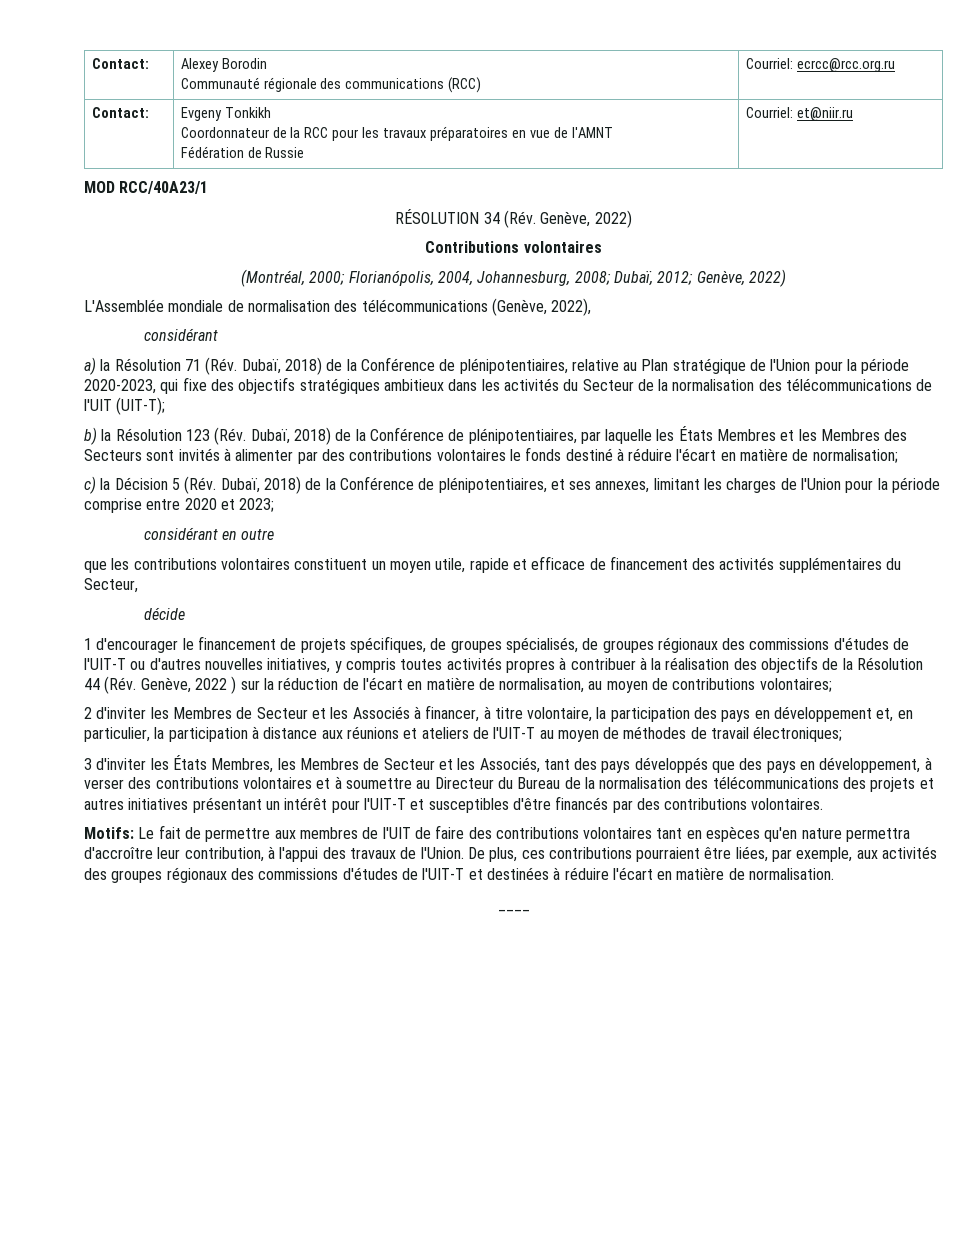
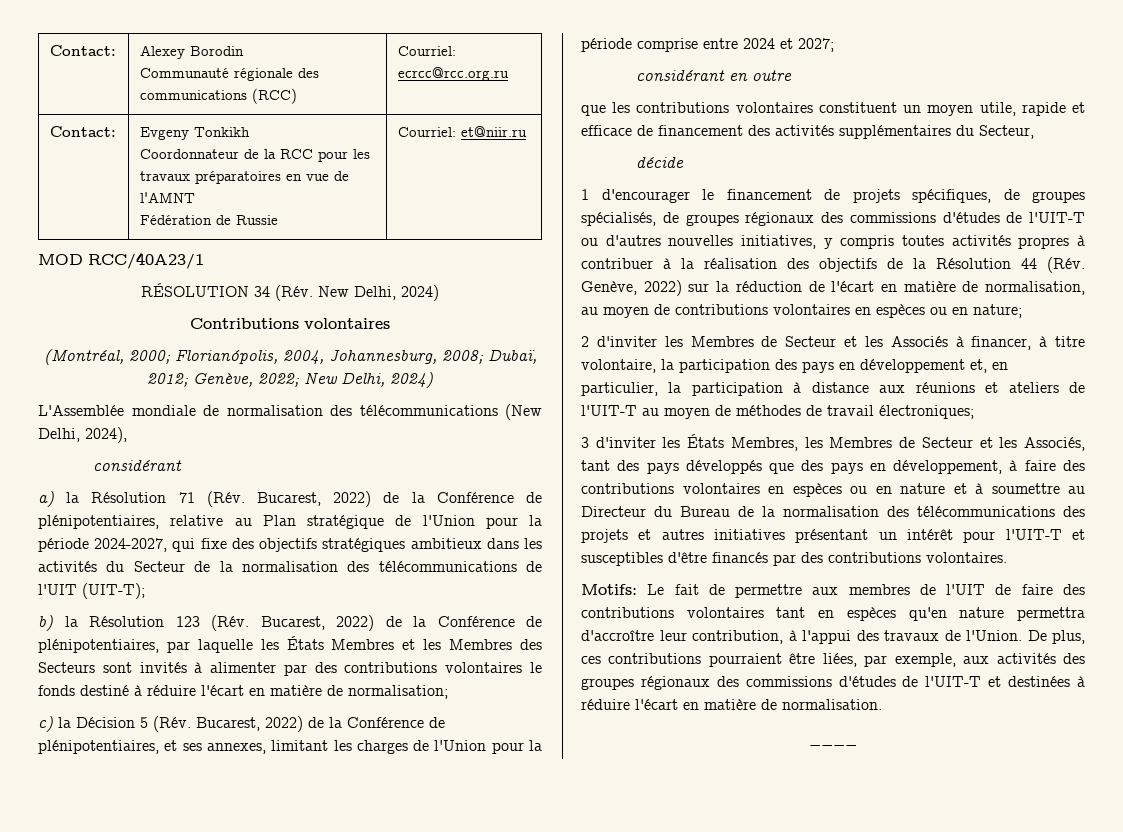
- RÉSOLUTION 34 (Rév. Genève, 2022)
+ RÉSOLUTION 34 (Rév. New Delhi, 2024)
- (Montréal, 2000; Florianópolis, 2004, Johannesburg, 2008; Dubaï, 2012; Genève, 2022)
+ (Montréal, 2000; Florianópolis, 2004, Johannesburg, 2008; Dubaï, 2012; Genève, 2022; New Delhi, 2024)
- L'Assemblée mondiale de normalisation des télécommunications (Genève, 2022),
+ L'Assemblée mondiale de normalisation des télécommunications (New Delhi, 2024),
- a) la Résolution 71 (Rév. Dubaï, 2018) de la Conférence de plénipotentiaires, relative au Plan stratégique de l'Union pour la période 2020-2023, qui fixe des objectifs stratégiques ambitieux dans les activités du Secteur de la normalisation des télécommunications de l'UIT (UIT-T);
+ a) la Résolution 71 (Rév. Bucarest, 2022) de la Conférence de plénipotentiaires, relative au Plan stratégique de l'Union pour la période 2024-2027, qui fixe des objectifs stratégiques ambitieux dans les activités du Secteur de la normalisation des télécommunications de l'UIT (UIT-T);
- b) la Résolution 123 (Rév. Dubaï, 2018) de la Conférence de plénipotentiaires, par laquelle les États Membres et les Membres des Secteurs sont invités à alimenter par des contributions volontaires le fonds destiné à réduire l'écart en matière de normalisation;
+ b) la Résolution 123 (Rév. Bucarest, 2022) de la Conférence de plénipotentiaires, par laquelle les États Membres et les Membres des Secteurs sont invités à alimenter par des contributions volontaires le fonds destiné à réduire l'écart en matière de normalisation;
- c) la Décision 5 (Rév. Dubaï, 2018) de la Conférence de plénipotentiaires, et ses annexes, limitant les charges de l'Union pour la période comprise entre 2020 et 2023;
+ c) la Décision 5 (Rév. Bucarest, 2022) de la Conférence de plénipotentiaires, et ses annexes, limitant les charges de l'Union pour la période comprise entre 2024 et 2027;
- 1 d'encourager le financement de projets spécifiques, de groupes spécialisés, de groupes régionaux des commissions d'études de l'UIT-T ou d'autres nouvelles initiatives, y compris toutes activités propres à contribuer à la réalisation des objectifs de la Résolution 44 (Rév. Genève, 2022 ) sur la réduction de l'écart en matière de normalisation, au moyen de contributions volontaires;
+ 1 d'encourager le financement de projets spécifiques, de groupes spécialisés, de groupes régionaux des commissions d'études de l'UIT-T ou d'autres nouvelles initiatives, y compris toutes activités propres à contribuer à la réalisation des objectifs de la Résolution 44 (Rév. Genève, 2022) sur la réduction de l'écart en matière de normalisation, au moyen de contributions volontaires en espèces ou en nature;
- 3 d'inviter les États Membres, les Membres de Secteur et les Associés, tant des pays développés que des pays en développement, à verser des contributions volontaires et à soumettre au Directeur du Bureau de la normalisation des télécommunications des projets et autres initiatives présentant un intérêt pour l'UIT-T et susceptibles d'être financés par des contributions volontaires.
+ 3 d'inviter les États Membres, les Membres de Secteur et les Associés, tant des pays développés que des pays en développement, à faire des contributions volontaires en espèces ou en nature et à soumettre au Directeur du Bureau de la normalisation des télécommunications des projets et autres initiatives présentant un intérêt pour l'UIT-T et susceptibles d'être financés par des contributions volontaires.

